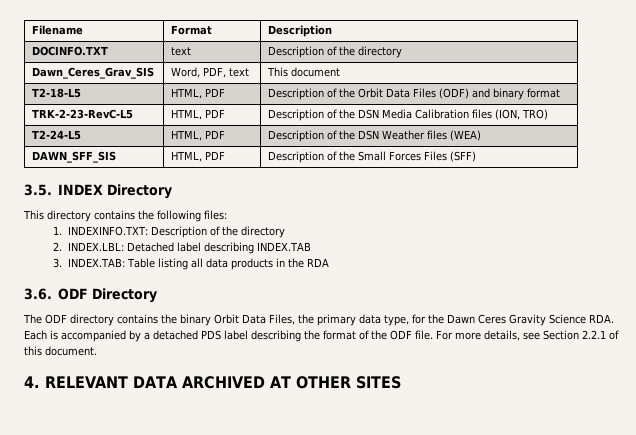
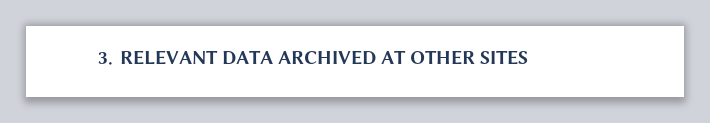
- Filename | Format | Description
- DOCINFO.TXT | text | Description of the directory
- Dawn_Ceres_Grav_SIS | Word, PDF, text | This document
- T2-18-L5 | HTML, PDF | Description of the Orbit Data Files (ODF) and binary format
- TRK-2-23-RevC-L5 | HTML, PDF | Description of the DSN Media Calibration files (ION, TRO)
- T2-24-L5 | HTML, PDF | Description of the DSN Weather files (WEA)
- DAWN_SFF_SIS | HTML, PDF | Description of the Small Forces Files (SFF)
- 3.5. INDEX Directory
- This directory contains the following files:
- 1. INDEXINFO.TXT: Description of the directory
- 2. INDEX.LBL: Detached label describing INDEX.TAB
- 3. INDEX.TAB: Table listing all data products in the RDA
- 3.6. ODF Directory
- The ODF directory contains the binary Orbit Data Files, the primary data type, for the Dawn Ceres Gravity Science RDA. Each is accompanied by a detached PDS label describing the format of the ODF file. For more details, see Section 2.2.1 of this document.
- 4. RELEVANT DATA ARCHIVED AT OTHER SITES
+ 3. RELEVANT DATA ARCHIVED AT OTHER SITES

